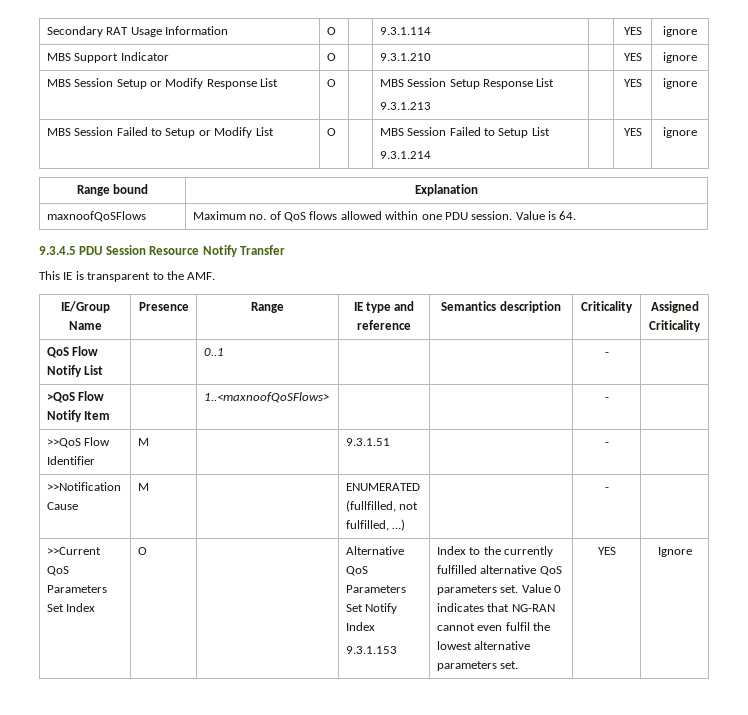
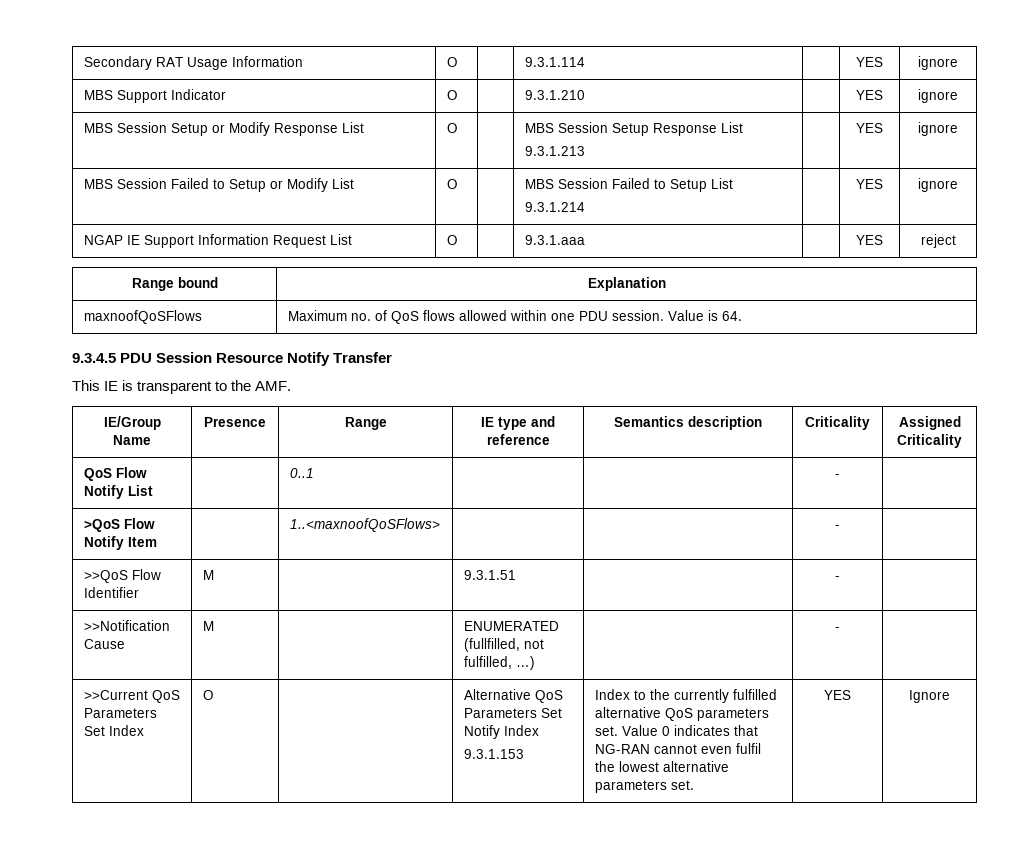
+ NGAP IE Support Information Request List | O | | 9.3.1.aaa | | YES | reject

